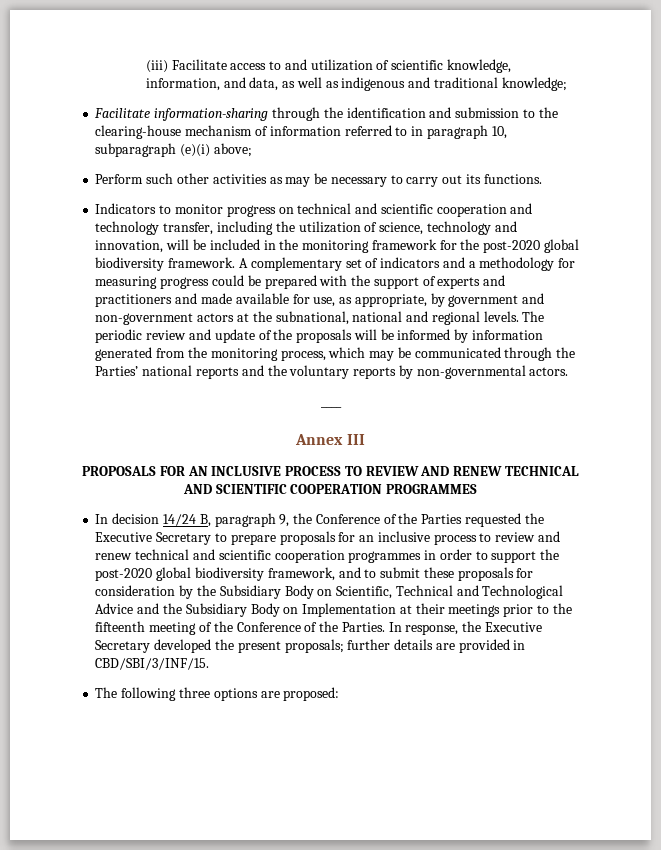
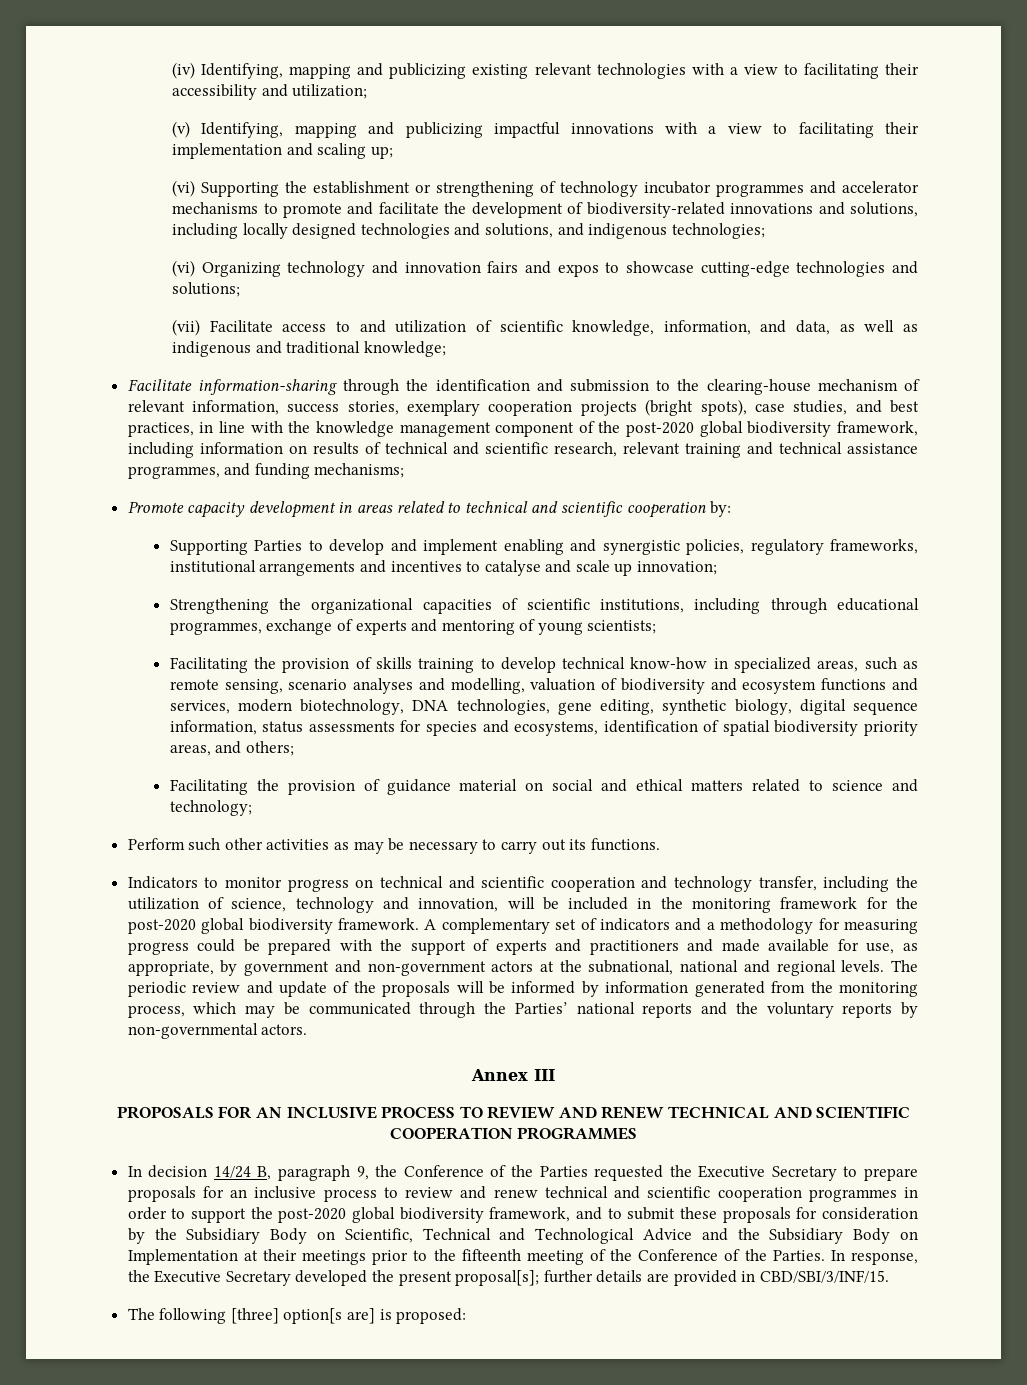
- (iii) Facilitate access to and utilization of scientific knowledge, information, and data, as well as indigenous and traditional knowledge;
+ (iv) Identifying, mapping and publicizing existing relevant technologies with a view to facilitating their accessibility and utilization;
+ (v) Identifying, mapping and publicizing impactful innovations with a view to facilitating their implementation and scaling up;
+ (vi) Supporting the establishment or strengthening of technology incubator programmes and accelerator mechanisms to promote and facilitate the development of biodiversity-related innovations and solutions, including locally designed technologies and solutions, and indigenous technologies;
+ (vi) Organizing technology and innovation fairs and expos to showcase cutting-edge technologies and solutions;
+ (vii) Facilitate access to and utilization of scientific knowledge, information, and data, as well as indigenous and traditional knowledge;
- Facilitate information-sharing through the identification and submission to the clearing-house mechanism of information referred to in paragraph 10, subparagraph (e)(i) above;
+ Facilitate information-sharing through the identification and submission to the clearing-house mechanism of relevant information, success stories, exemplary cooperation projects (bright spots), case studies, and best practices, in line with the knowledge management component of the post-2020 global biodiversity framework, including information on results of technical and scientific research, relevant training and technical assistance programmes, and funding mechanisms;
+ Promote capacity development in areas related to technical and scientific cooperation by:
+ Supporting Parties to develop and implement enabling and synergistic policies, regulatory frameworks, institutional arrangements and incentives to catalyse and scale up innovation;
+ Strengthening the organizational capacities of scientific institutions, including through educational programmes, exchange of experts and mentoring of young scientists;
+ Facilitating the provision of skills training to develop technical know-how in specialized areas, such as remote sensing, scenario analyses and modelling, valuation of biodiversity and ecosystem functions and services, modern biotechnology, DNA technologies, gene editing, synthetic biology, digital sequence information, status assessments for species and ecosystems, identification of spatial biodiversity priority areas, and others;
+ Facilitating the provision of guidance material on social and ethical matters related to science and technology;
- ____
- In response, the Executive Secretary developed the present proposals; further details are provided in CBD/SBI/3/INF/15.
+ In response, the Executive Secretary developed the present proposal[s]; further details are provided in CBD/SBI/3/INF/15.
- The following three options are proposed:
+ The following [three] option[s are] is proposed:

